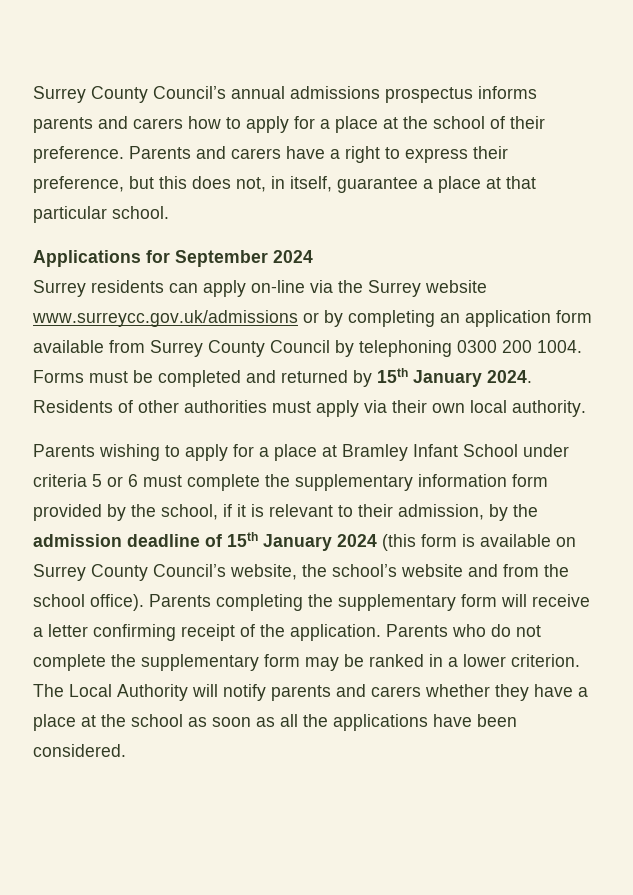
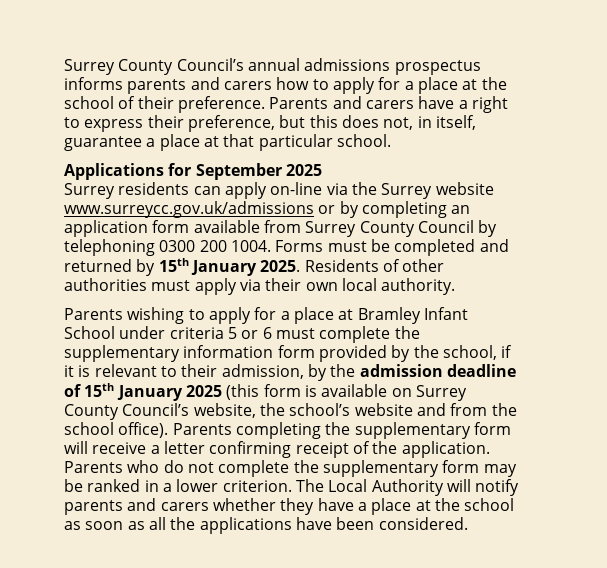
- Applications for September 2024
+ Applications for September 2025
- Forms must be completed and returned by 15th January 2024.
+ Forms must be completed and returned by 15th January 2025.
- Parents wishing to apply for a place at Bramley Infant School under criteria 5 or 6 must complete the supplementary information form provided by the school, if it is relevant to their admission, by the admission deadline of 15th January 2024 (this form is available on Surrey County Council’s website, the school’s website and from the school office).
+ Parents wishing to apply for a place at Bramley Infant School under criteria 5 or 6 must complete the supplementary information form provided by the school, if it is relevant to their admission, by the admission deadline of 15th January 2025 (this form is available on Surrey County Council’s website, the school’s website and from the school office).

